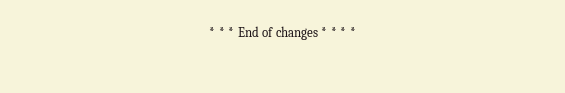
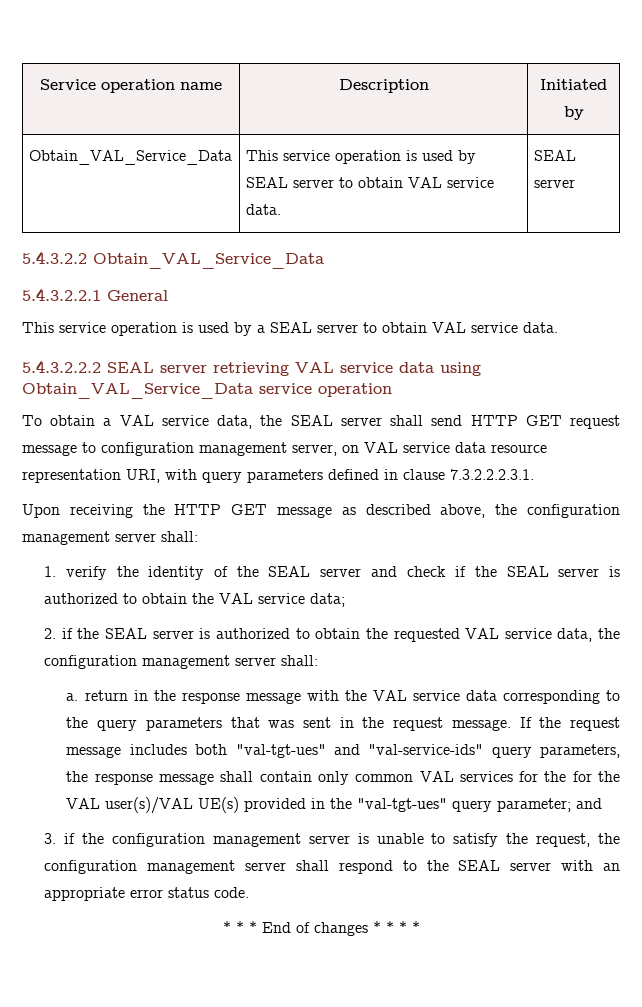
+ Service operation name | Description | Initiated by
+ Obtain_VAL_Service_Data | This service operation is used by SEAL server to obtain VAL service data. | SEAL server
+ 5.4.3.2.2 Obtain_VAL_Service_Data
+ 5.4.3.2.2.1 General
+ This service operation is used by a SEAL server to obtain VAL service data.
+ 5.4.3.2.2.2 SEAL server retrieving VAL service data using Obtain_VAL_Service_Data service operation
+ To obtain a VAL service data, the SEAL server shall send HTTP GET request message to configuration management server, on VAL service data resource representation URI, with query parameters defined in clause 7.3.2.2.2.3.1.
+ Upon receiving the HTTP GET message as described above, the configuration management server shall:
+ 1. verify the identity of the SEAL server and check if the SEAL server is authorized to obtain the VAL service data;
+ 2. if the SEAL server is authorized to obtain the requested VAL service data, the configuration management server shall:
+ a. return in the response message with the VAL service data corresponding to the query parameters that was sent in the request message. If the request message includes both "val-tgt-ues" and "val-service-ids" query parameters, the response message shall contain only common VAL services for the for the VAL user(s)/VAL UE(s) provided in the "val-tgt-ues" query parameter; and
+ 3. if the configuration management server is unable to satisfy the request, the configuration management server shall respond to the SEAL server with an appropriate error status code.

